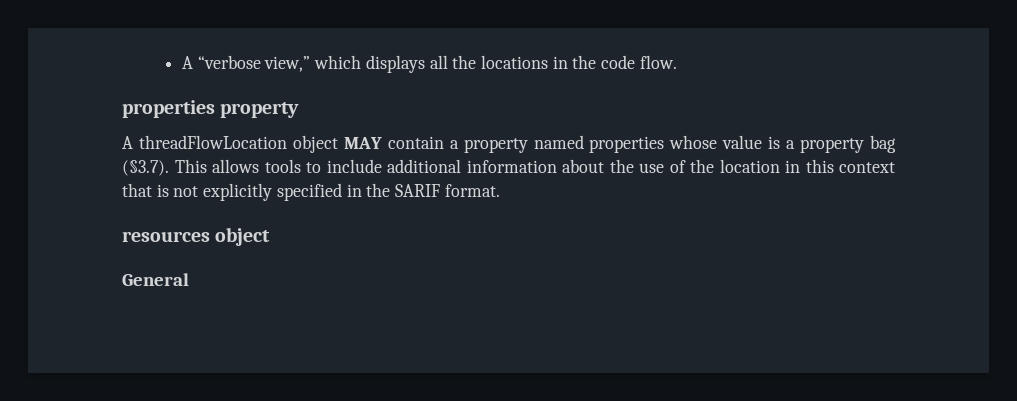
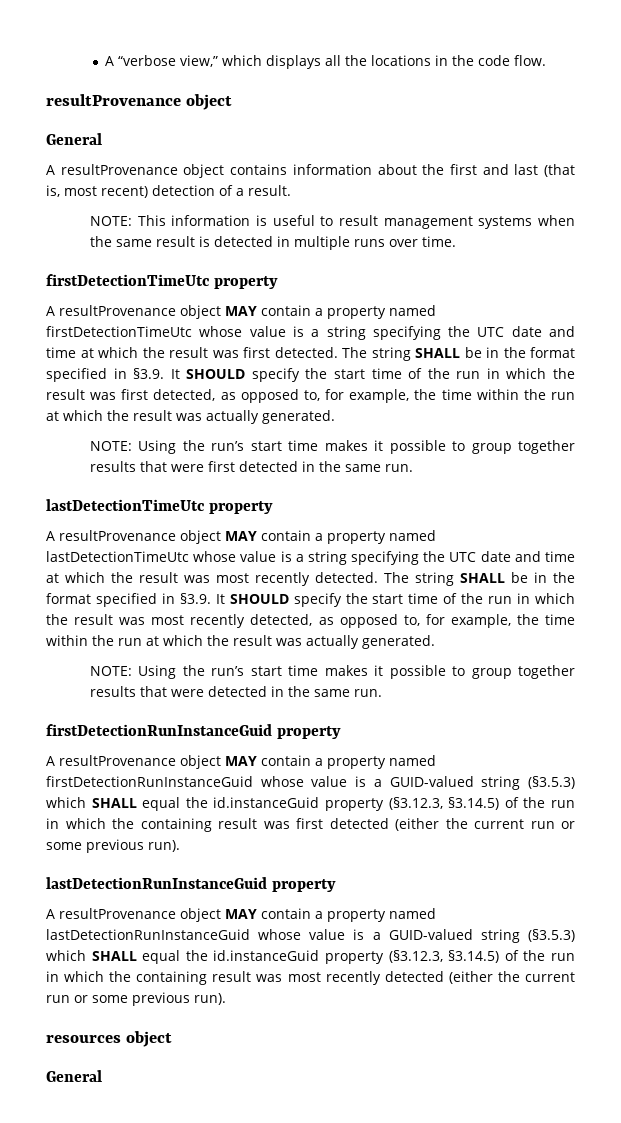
  A “verbose view,” which displays all the locations in the code flow.
- properties property
- A threadFlowLocation object MAY contain a property named properties whose value is a property bag (§3.7). This allows tools to include additional information about the use of the location in this context that is not explicitly specified in the SARIF format.
+ resultProvenance object
+ General
+ A resultProvenance object contains information about the first and last (that is, most recent) detection of a result.
+ NOTE: This information is useful to result management systems when the same result is detected in multiple runs over time.
+ firstDetectionTimeUtc property
+ A resultProvenance object MAY contain a property named firstDetectionTimeUtc whose value is a string specifying the UTC date and time at which the result was first detected. The string SHALL be in the format specified in §3.9. It SHOULD specify the start time of the run in which the result was first detected, as opposed to, for example, the time within the run at which the result was actually generated.
+ NOTE: Using the run’s start time makes it possible to group together results that were first detected in the same run.
+ lastDetectionTimeUtc property
+ A resultProvenance object MAY contain a property named lastDetectionTimeUtc whose value is a string specifying the UTC date and time at which the result was most recently detected. The string SHALL be in the format specified in §3.9. It SHOULD specify the start time of the run in which the result was most recently detected, as opposed to, for example, the time within the run at which the result was actually generated.
+ NOTE: Using the run’s start time makes it possible to group together results that were detected in the same run.
+ firstDetectionRunInstanceGuid property
+ A resultProvenance object MAY contain a property named firstDetectionRunInstanceGuid whose value is a GUID-valued string (§3.5.3) which SHALL equal the id.instanceGuid property (§3.12.3, §3.14.5) of the run in which the containing result was first detected (either the current run or some previous run).
+ lastDetectionRunInstanceGuid property
+ A resultProvenance object MAY contain a property named lastDetectionRunInstanceGuid whose value is a GUID-valued string (§3.5.3) which SHALL equal the id.instanceGuid property (§3.12.3, §3.14.5) of the run in which the containing result was most recently detected (either the current run or some previous run).

